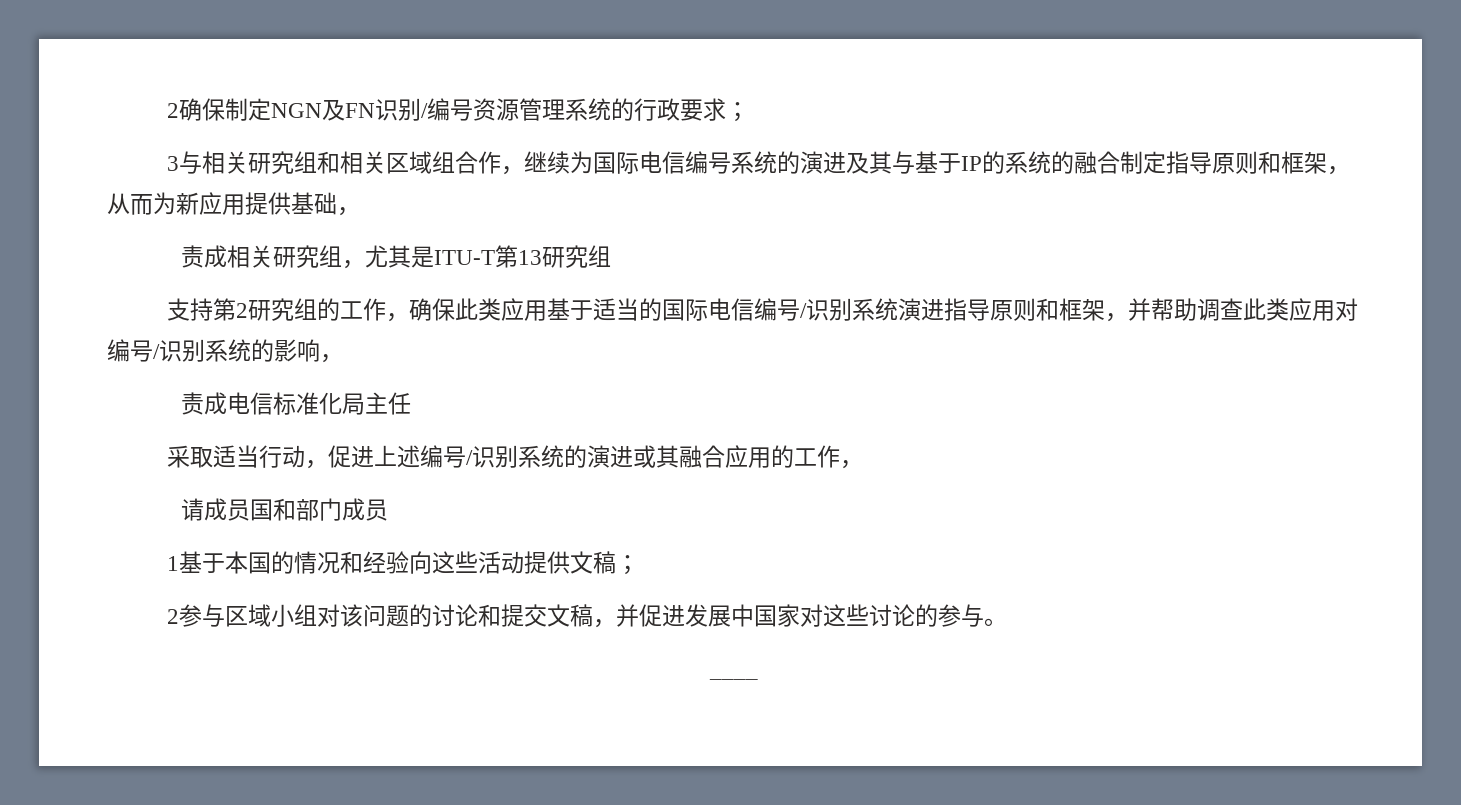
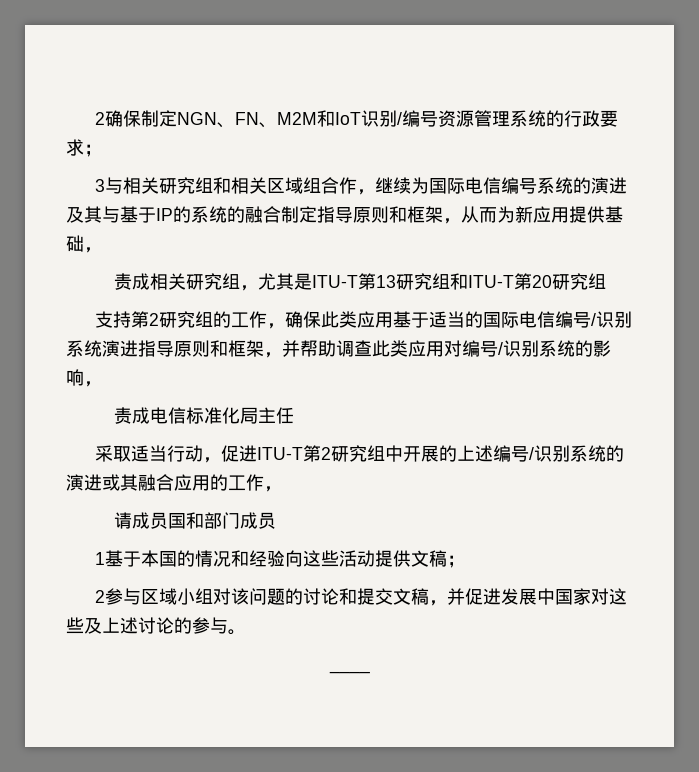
- 2确保制定NGN及FN识别/编号资源管理系统的行政要求；
+ 2确保制定NGN、FN、M2M和IoT识别/编号资源管理系统的行政要求；
- 责成相关研究组，尤其是ITU-T第13研究组
+ 责成相关研究组，尤其是ITU-T第13研究组和ITU-T第20研究组
- 采取适当行动，促进上述编号/识别系统的演进或其融合应用的工作，
+ 采取适当行动，促进ITU-T第2研究组中开展的上述编号/识别系统的演进或其融合应用的工作，
- 2参与区域小组对该问题的讨论和提交文稿，并促进发展中国家对这些讨论的参与。
+ 2参与区域小组对该问题的讨论和提交文稿，并促进发展中国家对这些及上述讨论的参与。

